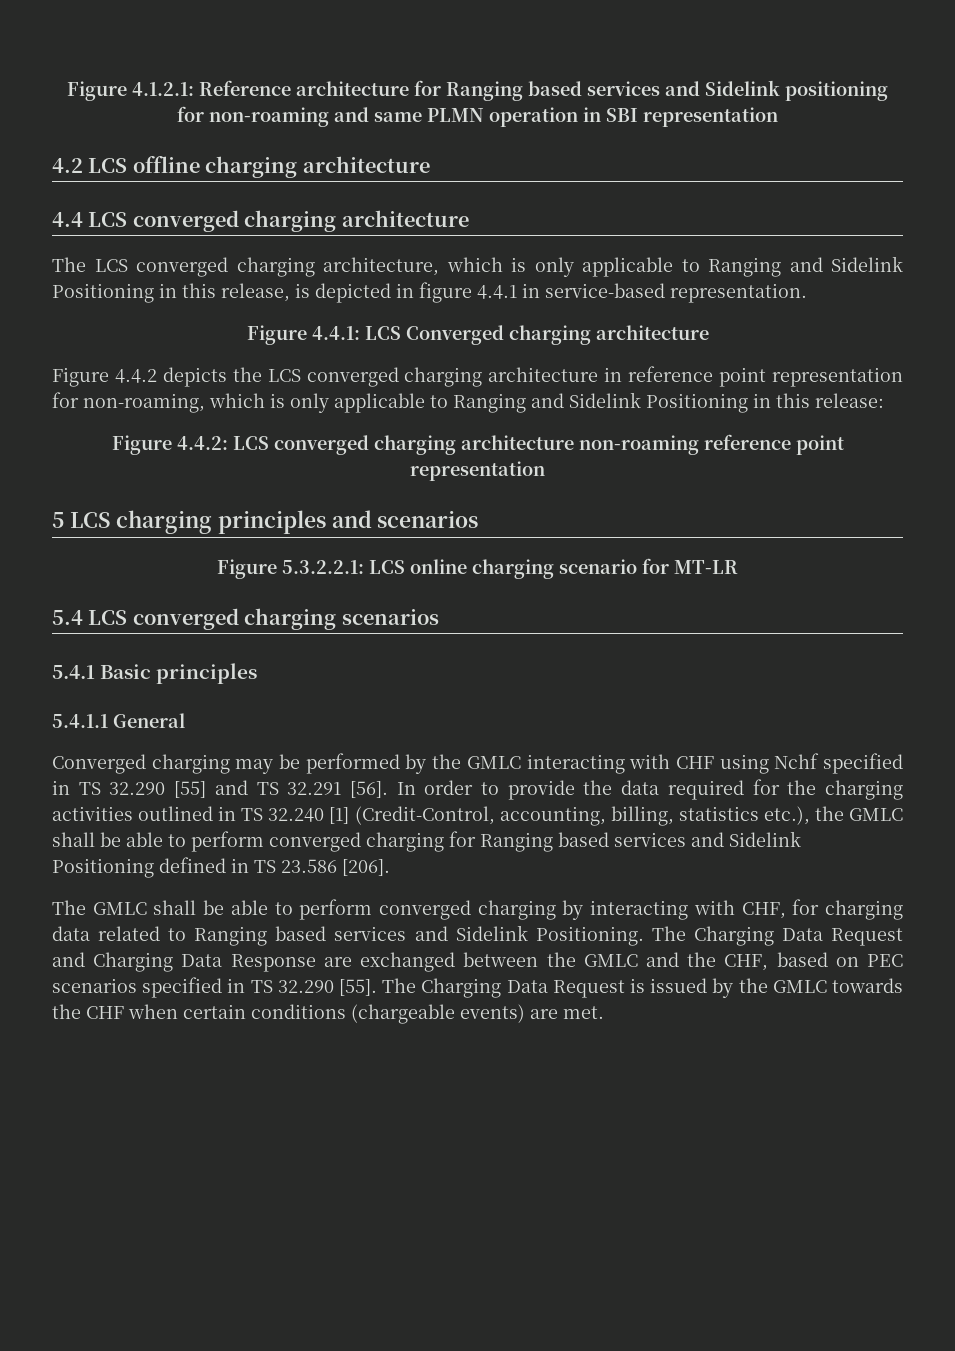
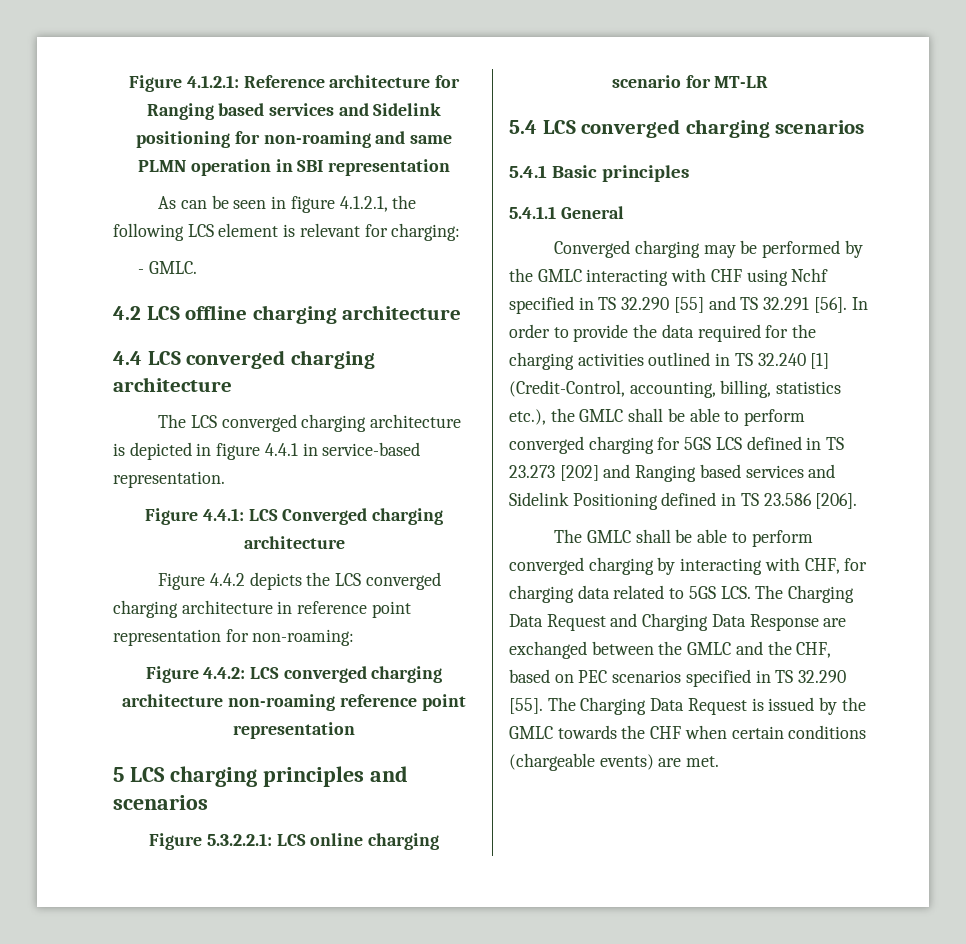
+ As can be seen in figure 4.1.2.1, the following LCS element is relevant for charging:
+ - GMLC.
- The LCS converged charging architecture, which is only applicable to Ranging and Sidelink Positioning in this release, is depicted in figure 4.4.1 in service-based representation.
+ The LCS converged charging architecture is depicted in figure 4.4.1 in service-based representation.
- Figure 4.4.2 depicts the LCS converged charging architecture in reference point representation for non-roaming, which is only applicable to Ranging and Sidelink Positioning in this release:
+ Figure 4.4.2 depicts the LCS converged charging architecture in reference point representation for non-roaming:
- In order to provide the data required for the charging activities outlined in TS 32.240 [1] (Credit-Control, accounting, billing, statistics etc.), the GMLC shall be able to perform converged charging for Ranging based services and Sidelink Positioning defined in TS 23.586 [206].
+ In order to provide the data required for the charging activities outlined in TS 32.240 [1] (Credit-Control, accounting, billing, statistics etc.), the GMLC shall be able to perform converged charging for 5GS LCS defined in TS 23.273 [202] and Ranging based services and Sidelink Positioning defined in TS 23.586 [206].
- The GMLC shall be able to perform converged charging by interacting with CHF, for charging data related to Ranging based services and Sidelink Positioning. The Charging Data Request and Charging Data Response are exchanged between the GMLC and the CHF, based on PEC scenarios specified in TS 32.290 [55].
+ The GMLC shall be able to perform converged charging by interacting with CHF, for charging data related to 5GS LCS. The Charging Data Request and Charging Data Response are exchanged between the GMLC and the CHF, based on PEC scenarios specified in TS 32.290 [55].

